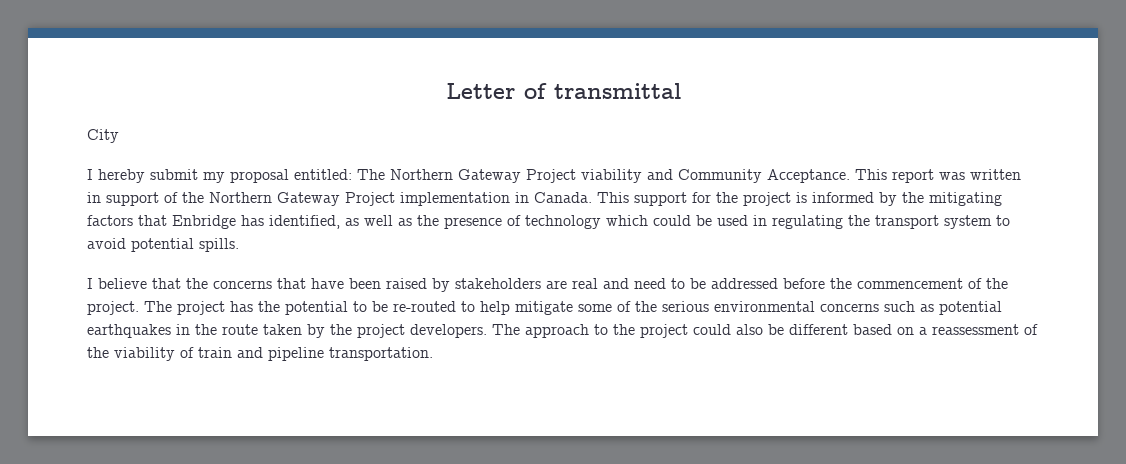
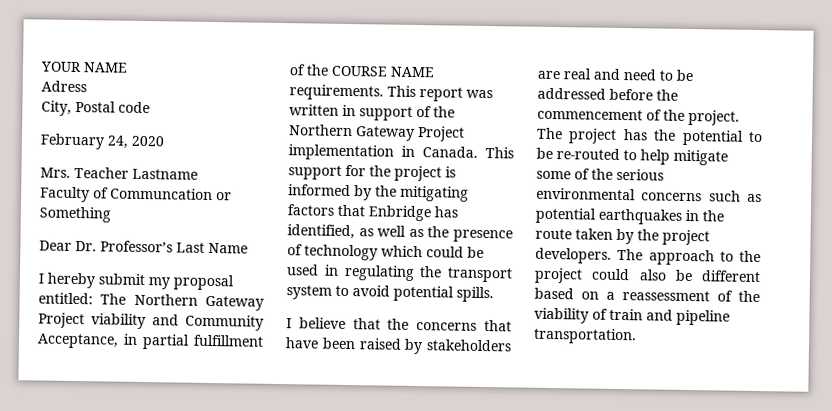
- Letter of transmittal
- City
+ YOUR NAME
+ Adress
+ City, Postal code
+ February 24, 2020
+ Mrs. Teacher Lastname
+ Faculty of Communcation or Something
+ Dear Dr. Professor’s Last Name
- I hereby submit my proposal entitled: The Northern Gateway Project viability and Community Acceptance.
+ I hereby submit my proposal entitled: The Northern Gateway Project viability and Community Acceptance, in partial fulfillment of the COURSE NAME requirements.

